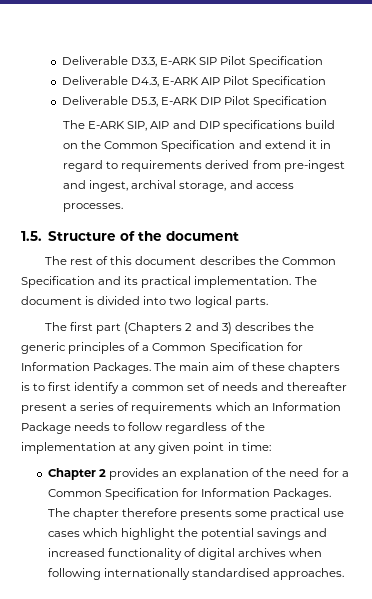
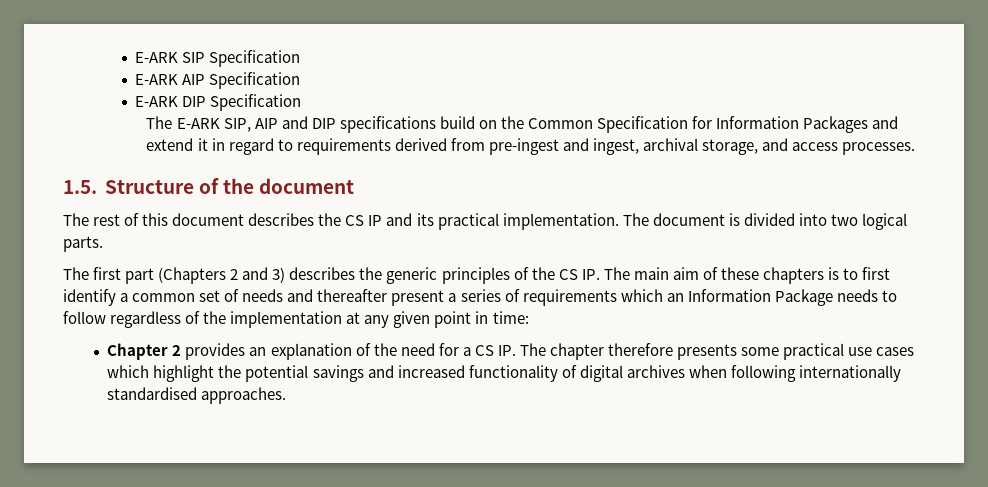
- Deliverable D3.3, E-ARK SIP Pilot Specification
- Deliverable D4.3, E-ARK AIP Pilot Specification
- Deliverable D5.3, E-ARK DIP Pilot Specification
+ E-ARK SIP Specification
+ E-ARK AIP Specification
+ E-ARK DIP Specification
- The E-ARK SIP, AIP and DIP specifications build on the Common Specification and extend it in regard to requirements derived from pre-ingest and ingest, archival storage, and access processes.
+ The E-ARK SIP, AIP and DIP specifications build on the Common Specification for Information Packages and extend it in regard to requirements derived from pre-ingest and ingest, archival storage, and access processes.
- The rest of this document describes the Common Specification and its practical implementation.
+ The rest of this document describes the CS IP and its practical implementation.
- The first part (Chapters 2 and 3) describes the generic principles of a Common Specification for Information Packages. The main aim of these chapters is to first identify a common set of needs and thereafter present a series of requirements which an Information Package needs to follow regardless of the implementation at any given point in time:
+ The first part (Chapters 2 and 3) describes the generic principles of the CS IP. The main aim of these chapters is to first identify a common set of needs and thereafter present a series of requirements which an Information Package needs to follow regardless of the implementation at any given point in time:
- Chapter 2 provides an explanation of the need for a Common Specification for Information Packages. The chapter therefore presents some practical use cases which highlight the potential savings and increased functionality of digital archives when following internationally standardised approaches.
+ Chapter 2 provides an explanation of the need for a CS IP. The chapter therefore presents some practical use cases which highlight the potential savings and increased functionality of digital archives when following internationally standardised approaches.

